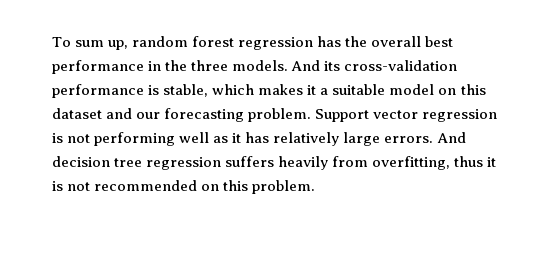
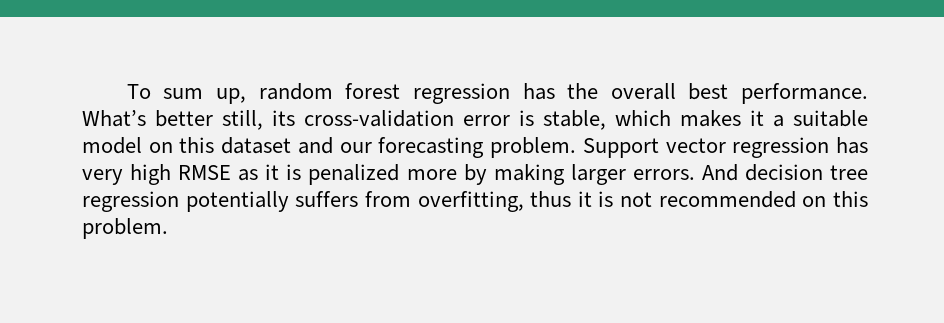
- To sum up, random forest regression has the overall best performance in the three models. And its cross-validation performance is stable, which makes it a suitable model on this dataset and our forecasting problem.
+ To sum up, random forest regression has the overall best performance. What’s better still, its cross-validation error is stable, which makes it a suitable model on this dataset and our forecasting problem.
- Support vector regression is not performing well as it has relatively large errors.
+ Support vector regression has very high RMSE as it is penalized more by making larger errors.
- And decision tree regression suffers heavily from overfitting, thus it is not recommended on this problem.
+ And decision tree regression potentially suffers from overfitting, thus it is not recommended on this problem.

